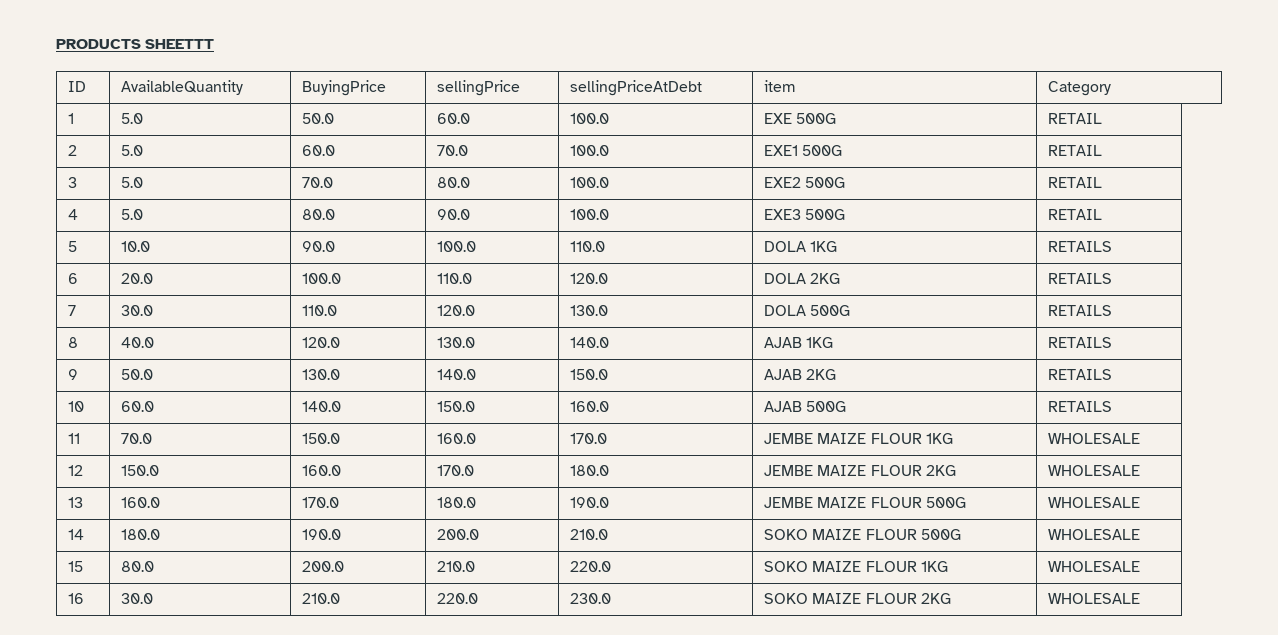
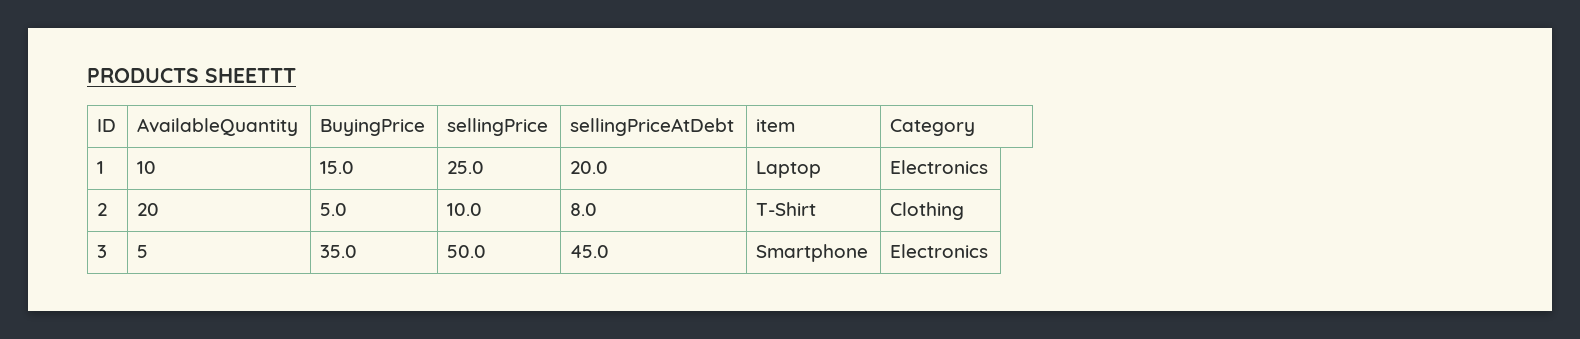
- 1 | 5.0 | 50.0 | 60.0 | 100.0 | EXE 500G | RETAIL
- 2 | 5.0 | 60.0 | 70.0 | 100.0 | EXE1 500G | RETAIL
- 3 | 5.0 | 70.0 | 80.0 | 100.0 | EXE2 500G | RETAIL
- 4 | 5.0 | 80.0 | 90.0 | 100.0 | EXE3 500G | RETAIL
- 5 | 10.0 | 90.0 | 100.0 | 110.0 | DOLA 1KG | RETAILS
- 6 | 20.0 | 100.0 | 110.0 | 120.0 | DOLA 2KG | RETAILS
- 7 | 30.0 | 110.0 | 120.0 | 130.0 | DOLA 500G | RETAILS
- 8 | 40.0 | 120.0 | 130.0 | 140.0 | AJAB 1KG | RETAILS
- 9 | 50.0 | 130.0 | 140.0 | 150.0 | AJAB 2KG | RETAILS
- 10 | 60.0 | 140.0 | 150.0 | 160.0 | AJAB 500G | RETAILS
- 11 | 70.0 | 150.0 | 160.0 | 170.0 | JEMBE MAIZE FLOUR 1KG | WHOLESALE
- 12 | 150.0 | 160.0 | 170.0 | 180.0 | JEMBE MAIZE FLOUR 2KG | WHOLESALE
- 13 | 160.0 | 170.0 | 180.0 | 190.0 | JEMBE MAIZE FLOUR 500G | WHOLESALE
- 14 | 180.0 | 190.0 | 200.0 | 210.0 | SOKO MAIZE FLOUR 500G | WHOLESALE
- 15 | 80.0 | 200.0 | 210.0 | 220.0 | SOKO MAIZE FLOUR 1KG | WHOLESALE
- 16 | 30.0 | 210.0 | 220.0 | 230.0 | SOKO MAIZE FLOUR 2KG | WHOLESALE
+ 1 | 10 | 15.0 | 25.0 | 20.0 | Laptop | Electronics
+ 2 | 20 | 5.0 | 10.0 | 8.0 | T-Shirt | Clothing
+ 3 | 5 | 35.0 | 50.0 | 45.0 | Smartphone | Electronics

